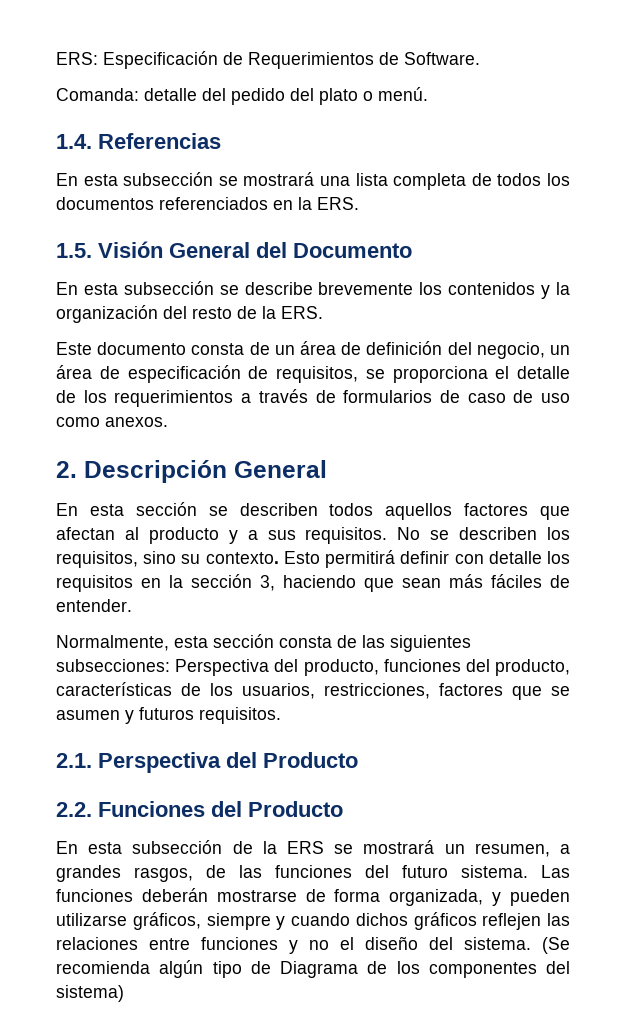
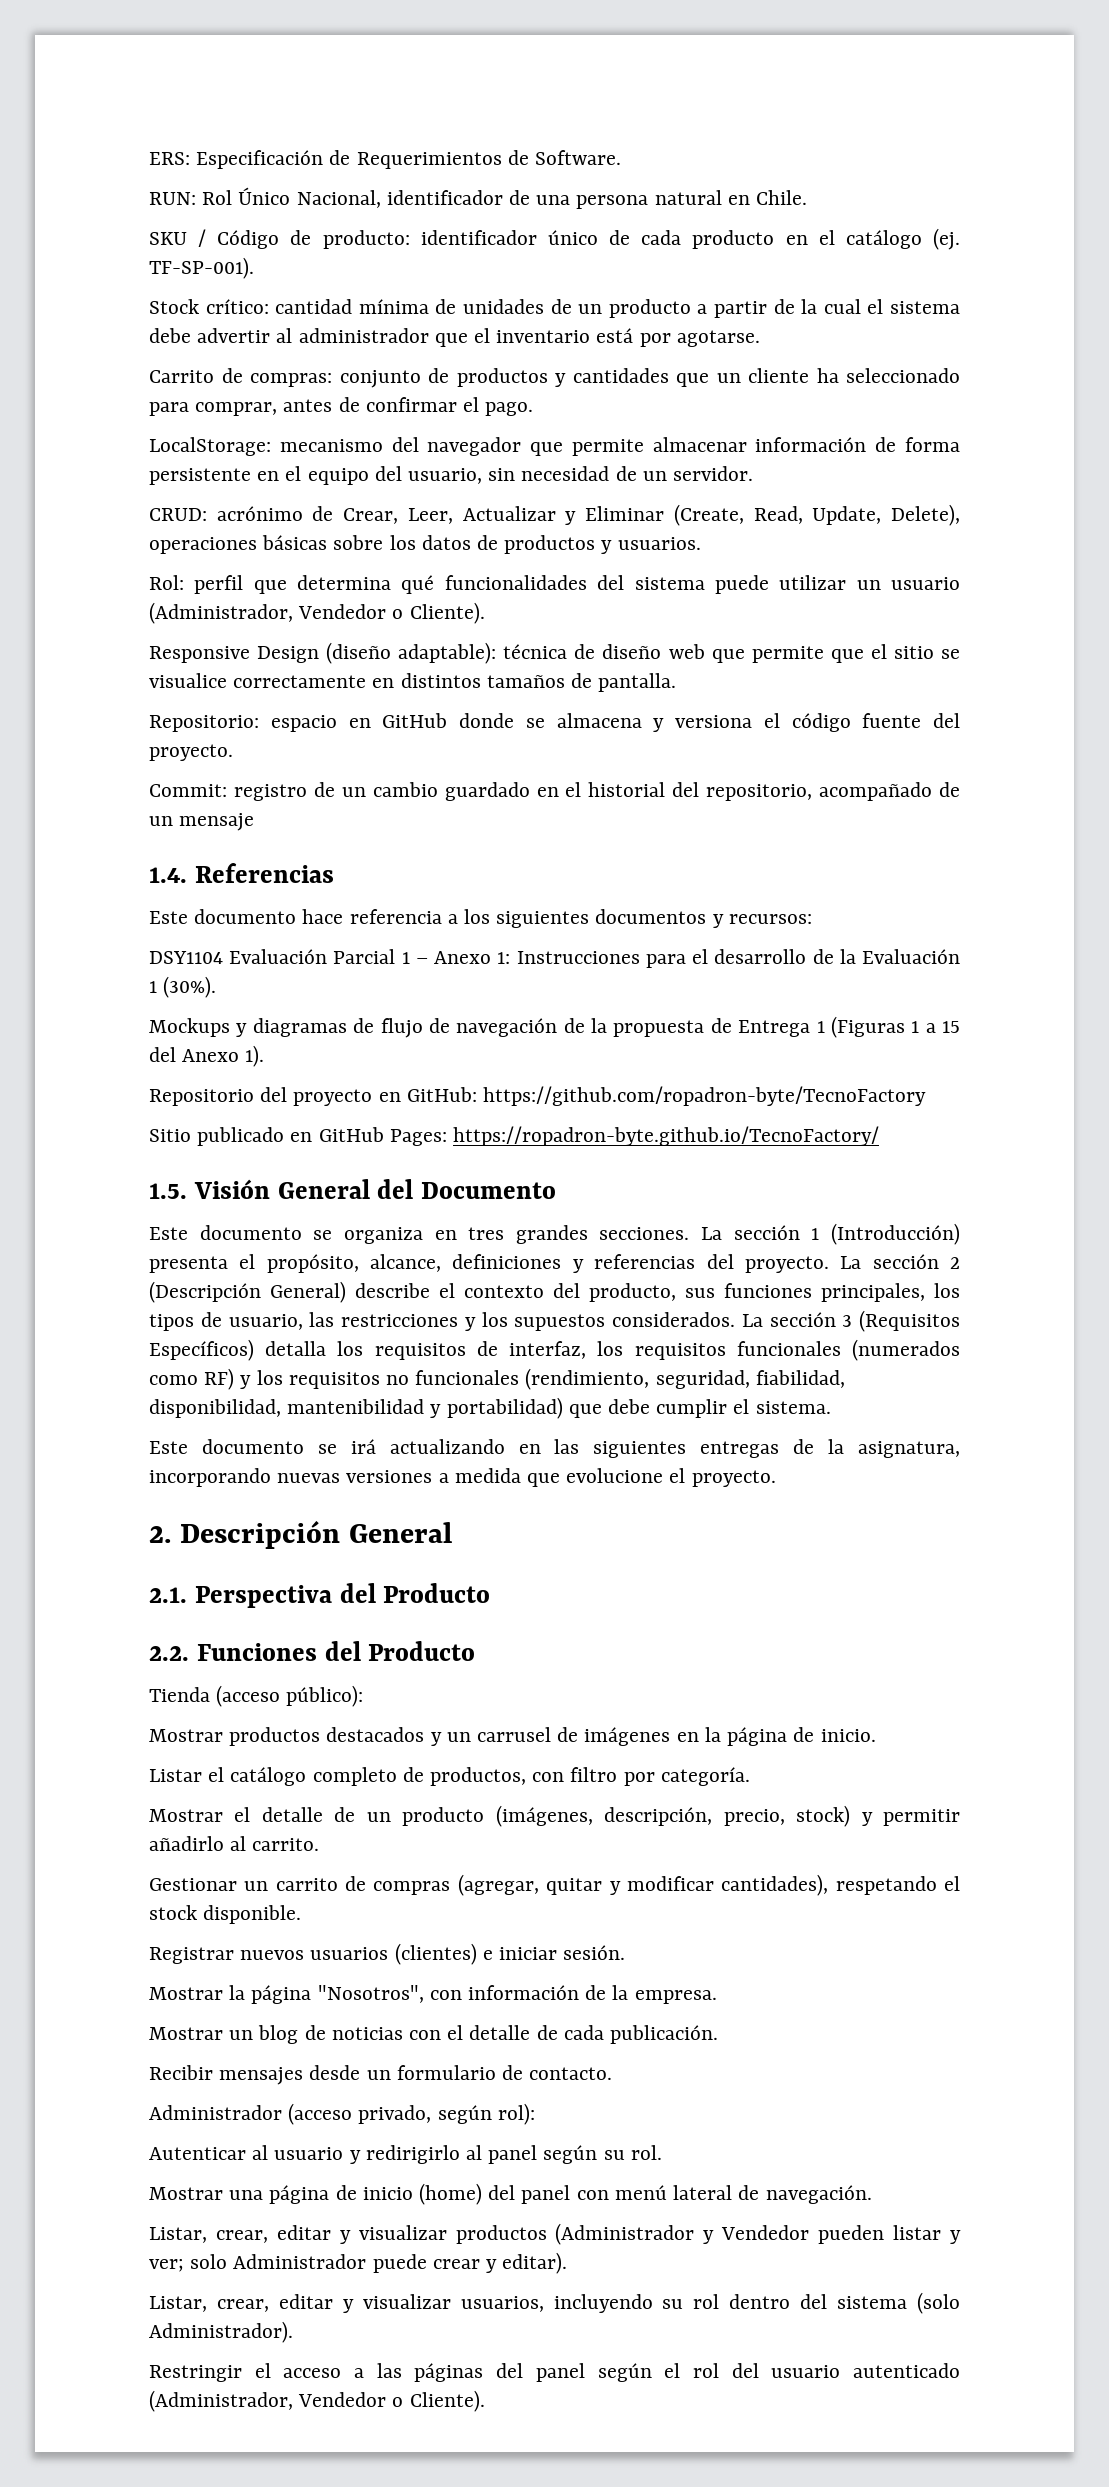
- Comanda: detalle del pedido del plato o menú.
+ RUN: Rol Único Nacional, identificador de una persona natural en Chile.
+ SKU / Código de producto: identificador único de cada producto en el catálogo (ej. TF-SP-001).
+ Stock crítico: cantidad mínima de unidades de un producto a partir de la cual el sistema debe advertir al administrador que el inventario está por agotarse.
+ Carrito de compras: conjunto de productos y cantidades que un cliente ha seleccionado para comprar, antes de confirmar el pago.
+ LocalStorage: mecanismo del navegador que permite almacenar información de forma persistente en el equipo del usuario, sin necesidad de un servidor.
+ CRUD: acrónimo de Crear, Leer, Actualizar y Eliminar (Create, Read, Update, Delete), operaciones básicas sobre los datos de productos y usuarios.
+ Rol: perfil que determina qué funcionalidades del sistema puede utilizar un usuario (Administrador, Vendedor o Cliente).
+ Responsive Design (diseño adaptable): técnica de diseño web que permite que el sitio se visualice correctamente en distintos tamaños de pantalla.
+ Repositorio: espacio en GitHub donde se almacena y versiona el código fuente del proyecto.
+ Commit: registro de un cambio guardado en el historial del repositorio, acompañado de un mensaje
  1.4. Referencias
- En esta subsección se mostrará una lista completa de todos los documentos referenciados en la ERS.
+ Este documento hace referencia a los siguientes documentos y recursos:
+ DSY1104 Evaluación Parcial 1 – Anexo 1: Instrucciones para el desarrollo de la Evaluación 1 (30%).
+ Mockups y diagramas de flujo de navegación de la propuesta de Entrega 1 (Figuras 1 a 15 del Anexo 1).
+ Repositorio del proyecto en GitHub: https://github.com/ropadron-byte/TecnoFactory
+ Sitio publicado en GitHub Pages: https://ropadron-byte.github.io/TecnoFactory/
- En esta subsección se describe brevemente los contenidos y la organización del resto de la ERS.
- Este documento consta de un área de definición del negocio, un área de especificación de requisitos, se proporciona el detalle de los requerimientos a través de formularios de caso de uso como anexos.
+ Este documento se organiza en tres grandes secciones. La sección 1 (Introducción) presenta el propósito, alcance, definiciones y referencias del proyecto. La sección 2 (Descripción General) describe el contexto del producto, sus funciones principales, los tipos de usuario, las restricciones y los supuestos considerados. La sección 3 (Requisitos Específicos) detalla los requisitos de interfaz, los requisitos funcionales (numerados como RF) y los requisitos no funcionales (rendimiento, seguridad, fiabilidad, disponibilidad, mantenibilidad y portabilidad) que debe cumplir el sistema.
+ Este documento se irá actualizando en las siguientes entregas de la asignatura, incorporando nuevas versiones a medida que evolucione el proyecto.
  2. Descripción General
- En esta sección se describen todos aquellos factores que afectan al producto y a sus requisitos. No se describen los requisitos, sino su contexto. Esto permitirá definir con detalle los requisitos en la sección 3, haciendo que sean más fáciles de entender.
- Normalmente, esta sección consta de las siguientes subsecciones: Perspectiva del producto, funciones del producto, características de los usuarios, restricciones, factores que se asumen y futuros requisitos.
- En esta subsección de la ERS se mostrará un resumen, a grandes rasgos, de las funciones del futuro sistema. Las funciones deberán mostrarse de forma organizada, y pueden utilizarse gráficos, siempre y cuando dichos gráficos reflejen las relaciones entre funciones y no el diseño del sistema. (Se recomienda algún tipo de Diagrama de los componentes del sistema)
+ Tienda (acceso público):
+ Mostrar productos destacados y un carrusel de imágenes en la página de inicio.
+ Listar el catálogo completo de productos, con filtro por categoría.
+ Mostrar el detalle de un producto (imágenes, descripción, precio, stock) y permitir añadirlo al carrito.
+ Gestionar un carrito de compras (agregar, quitar y modificar cantidades), respetando el stock disponible.
+ Registrar nuevos usuarios (clientes) e iniciar sesión.
+ Mostrar la página "Nosotros", con información de la empresa.
+ Mostrar un blog de noticias con el detalle de cada publicación.
+ Recibir mensajes desde un formulario de contacto.
+ Administrador (acceso privado, según rol):
+ Autenticar al usuario y redirigirlo al panel según su rol.
+ Mostrar una página de inicio (home) del panel con menú lateral de navegación.
+ Listar, crear, editar y visualizar productos (Administrador y Vendedor pueden listar y ver; solo Administrador puede crear y editar).
+ Listar, crear, editar y visualizar usuarios, incluyendo su rol dentro del sistema (solo Administrador).
+ Restringir el acceso a las páginas del panel según el rol del usuario autenticado (Administrador, Vendedor o Cliente).

